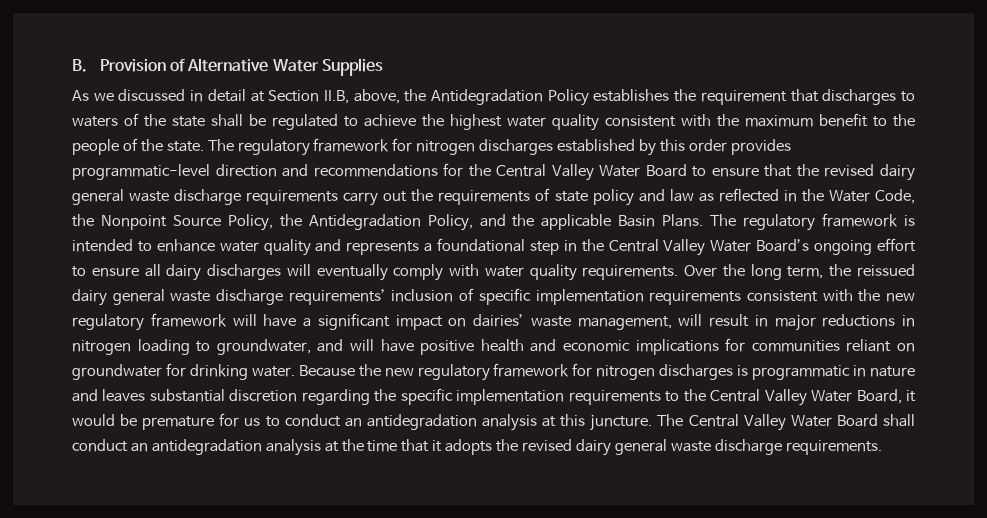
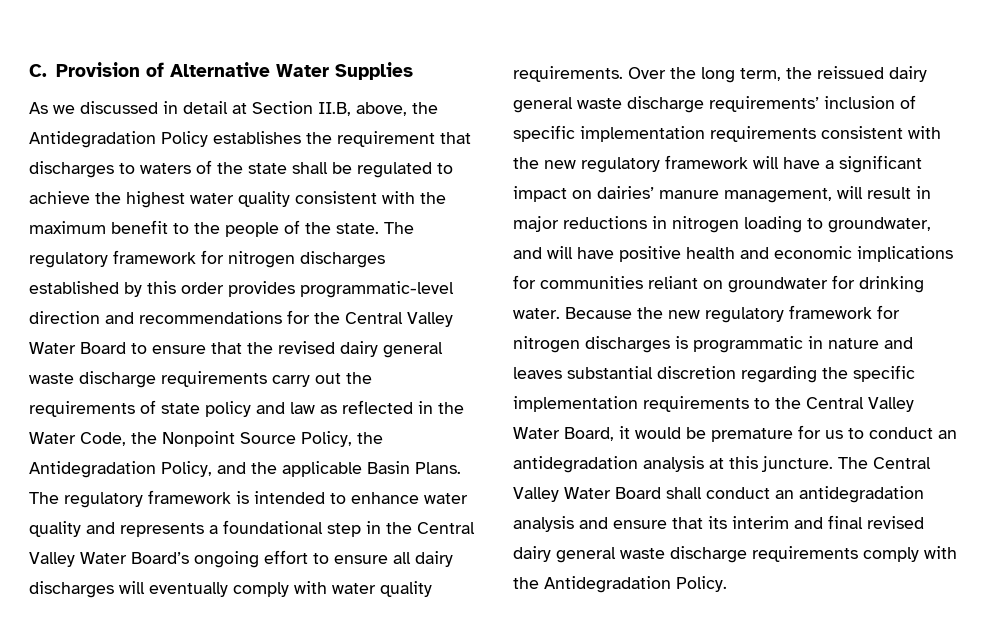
- B. Provision of Alternative Water Supplies
+ C. Provision of Alternative Water Supplies
- Over the long term, the reissued dairy general waste discharge requirements’ inclusion of specific implementation requirements consistent with the new regulatory framework will have a significant impact on dairies’ waste management, will result in major reductions in nitrogen loading to groundwater, and will have positive health and economic implications for communities reliant on groundwater for drinking water.
+ Over the long term, the reissued dairy general waste discharge requirements’ inclusion of specific implementation requirements consistent with the new regulatory framework will have a significant impact on dairies’ manure management, will result in major reductions in nitrogen loading to groundwater, and will have positive health and economic implications for communities reliant on groundwater for drinking water.
- The Central Valley Water Board shall conduct an antidegradation analysis at the time that it adopts the revised dairy general waste discharge requirements.
+ The Central Valley Water Board shall conduct an antidegradation analysis and ensure that its interim and final revised dairy general waste discharge requirements comply with the Antidegradation Policy.

